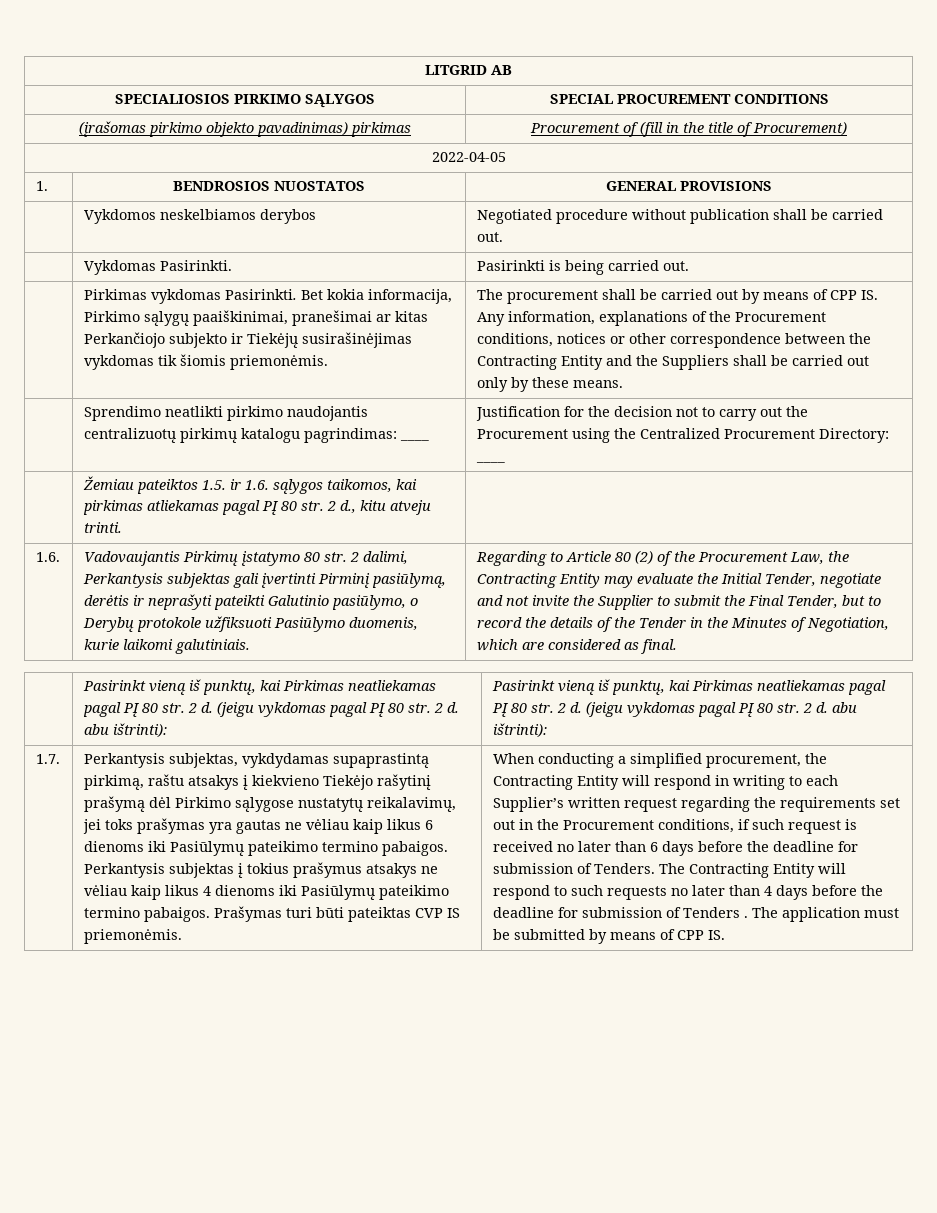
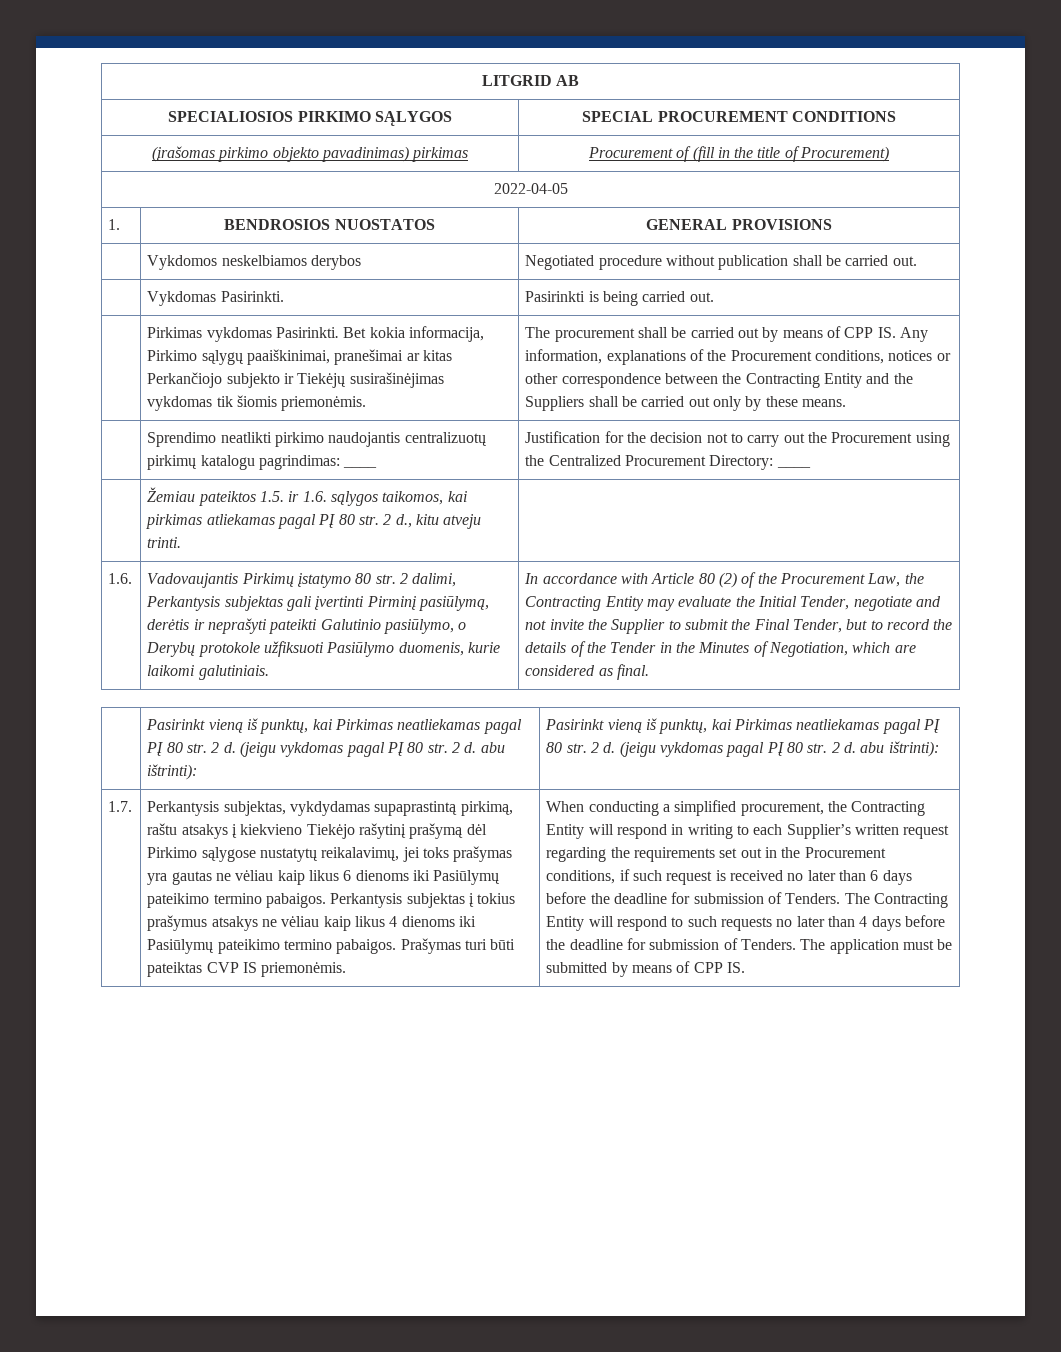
- Regarding to Article 80 (2) of the Procurement Law, the Contracting Entity may evaluate the Initial Tender, negotiate and not invite the Supplier to submit the Final Tender, but to record the details of the Tender in the Minutes of Negotiation, which are considered as final.
+ In accordance with Article 80 (2) of the Procurement Law, the Contracting Entity may evaluate the Initial Tender, negotiate and not invite the Supplier to submit the Final Tender, but to record the details of the Tender in the Minutes of Negotiation, which are considered as final.
- The Contracting Entity will respond to such requests no later than 4 days before the deadline for submission of Tenders .
+ The Contracting Entity will respond to such requests no later than 4 days before the deadline for submission of Tenders.

